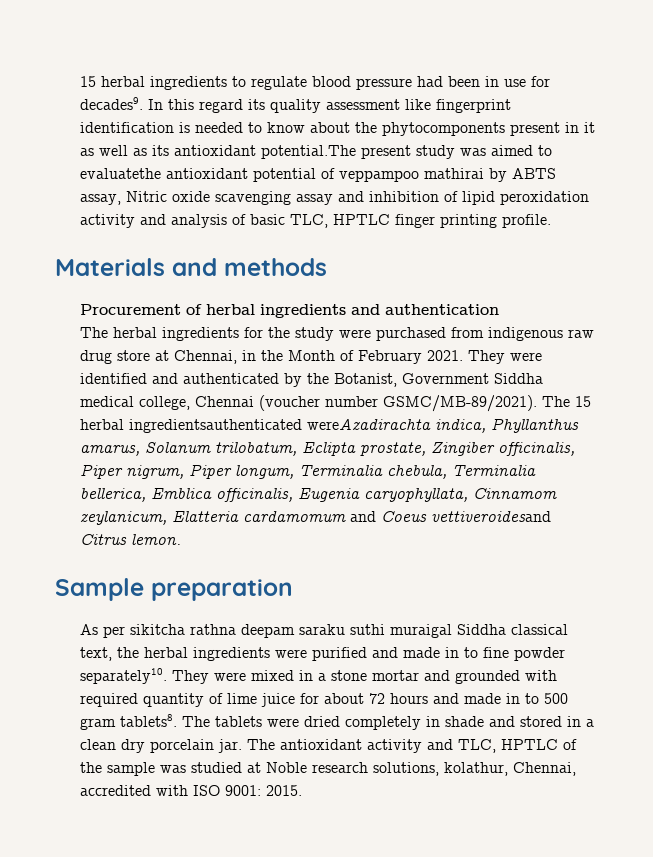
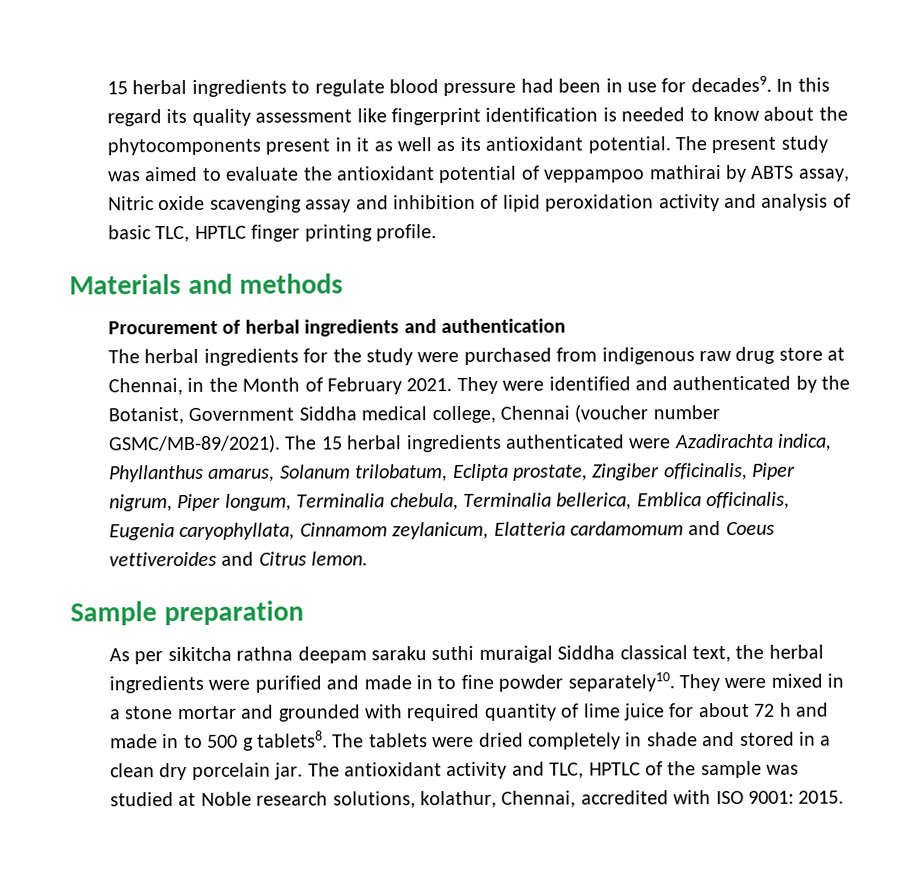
- In this regard its quality assessment like fingerprint identification is needed to know about the phytocomponents present in it as well as its antioxidant potential.The present study was aimed to evaluatethe antioxidant potential of veppampoo mathirai by ABTS assay, Nitric oxide scavenging assay and inhibition of lipid peroxidation activity and analysis of basic TLC, HPTLC finger printing profile.
+ In this regard its quality assessment like fingerprint identification is needed to know about the phytocomponents present in it as well as its antioxidant potential. The present study was aimed to evaluate the antioxidant potential of veppampoo mathirai by ABTS assay, Nitric oxide scavenging assay and inhibition of lipid peroxidation activity and analysis of basic TLC, HPTLC finger printing profile.
- The 15 herbal ingredientsauthenticated wereAzadirachta indica, Phyllanthus amarus, Solanum trilobatum, Eclipta prostate, Zingiber officinalis, Piper nigrum, Piper longum, Terminalia chebula, Terminalia bellerica, Emblica officinalis, Eugenia caryophyllata, Cinnamom zeylanicum, Elatteria cardamomum and Coeus vettiveroidesand Citrus lemon.
+ The 15 herbal ingredients authenticated were Azadirachta indica, Phyllanthus amarus, Solanum trilobatum, Eclipta prostate, Zingiber officinalis, Piper nigrum, Piper longum, Terminalia chebula, Terminalia bellerica, Emblica officinalis, Eugenia caryophyllata, Cinnamom zeylanicum, Elatteria cardamomum and Coeus vettiveroides and Citrus lemon.
- They were mixed in a stone mortar and grounded with required quantity of lime juice for about 72 hours and made in to 500 gram tablets8.
+ They were mixed in a stone mortar and grounded with required quantity of lime juice for about 72 h and made in to 500 g tablets8.

